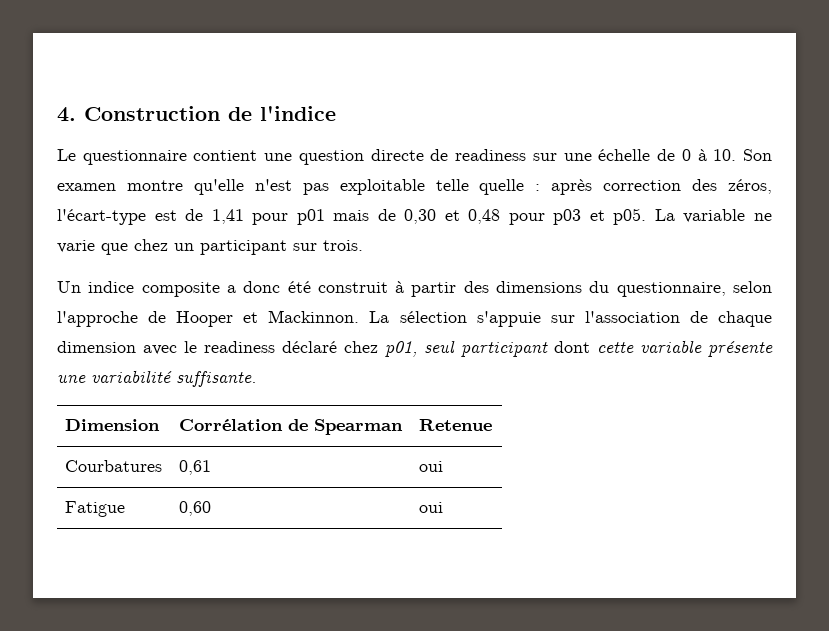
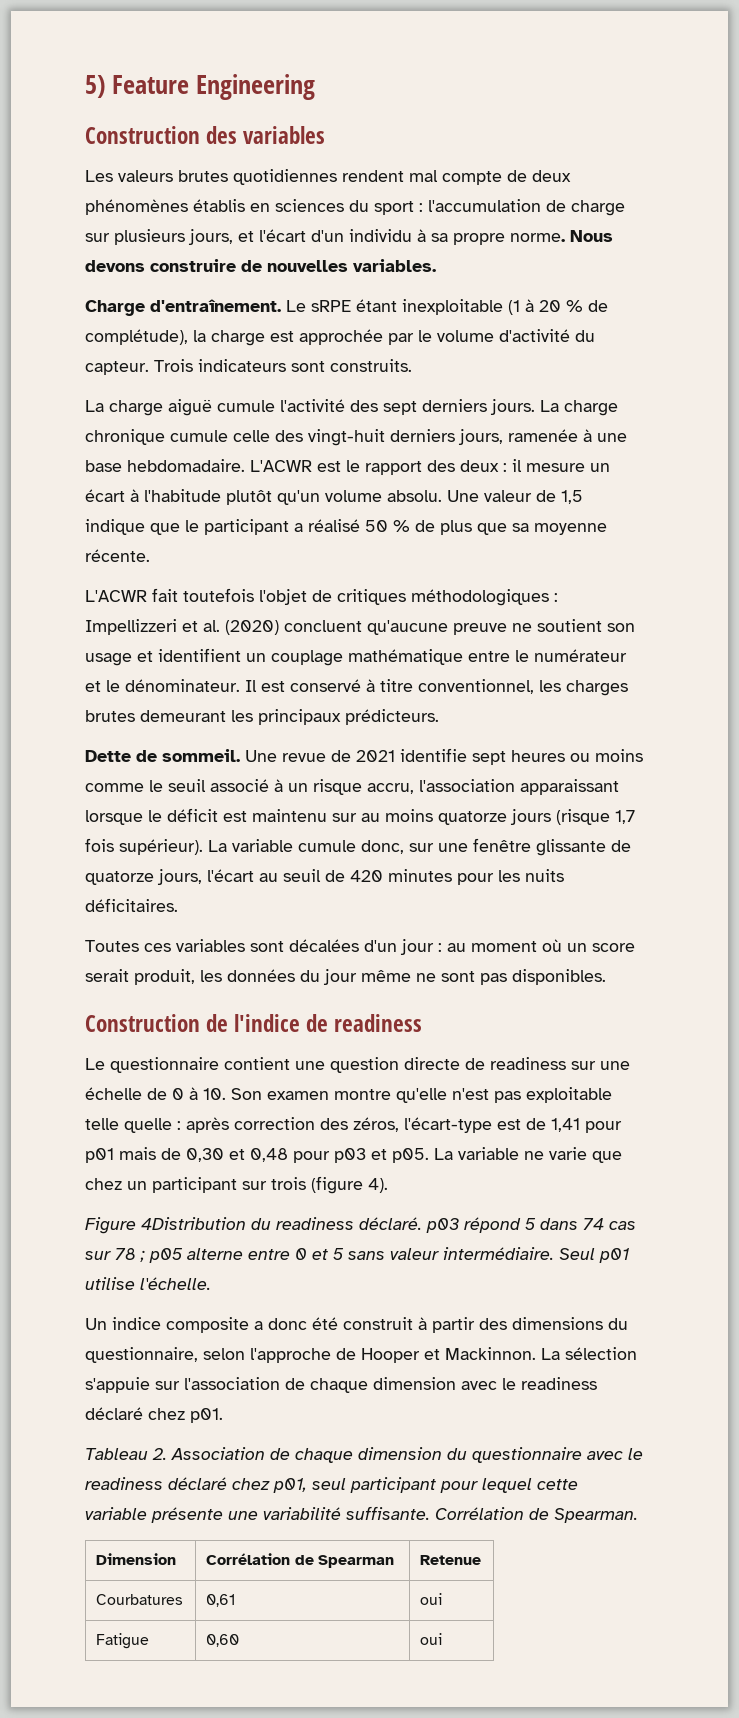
- 4. Construction de l'indice
+ 5) Feature Engineering
+ Construction des variables
+ Les valeurs brutes quotidiennes rendent mal compte de deux phénomènes établis en sciences du sport : l'accumulation de charge sur plusieurs jours, et l'écart d'un individu à sa propre norme. Nous devons construire de nouvelles variables.
+ Charge d'entraînement. Le sRPE étant inexploitable (1 à 20 % de complétude), la charge est approchée par le volume d'activité du capteur. Trois indicateurs sont construits.
+ La charge aiguë cumule l'activité des sept derniers jours. La charge chronique cumule celle des vingt-huit derniers jours, ramenée à une base hebdomadaire. L'ACWR est le rapport des deux : il mesure un écart à l'habitude plutôt qu'un volume absolu. Une valeur de 1,5 indique que le participant a réalisé 50 % de plus que sa moyenne récente.
+ L'ACWR fait toutefois l'objet de critiques méthodologiques : Impellizzeri et al. (2020) concluent qu'aucune preuve ne soutient son usage et identifient un couplage mathématique entre le numérateur et le dénominateur. Il est conservé à titre conventionnel, les charges brutes demeurant les principaux prédicteurs.
+ Dette de sommeil. Une revue de 2021 identifie sept heures ou moins comme le seuil associé à un risque accru, l'association apparaissant lorsque le déficit est maintenu sur au moins quatorze jours (risque 1,7 fois supérieur). La variable cumule donc, sur une fenêtre glissante de quatorze jours, l'écart au seuil de 420 minutes pour les nuits déficitaires.
+ Toutes ces variables sont décalées d'un jour : au moment où un score serait produit, les données du jour même ne sont pas disponibles.
+ Construction de l'indice de readiness
- La variable ne varie que chez un participant sur trois.
+ La variable ne varie que chez un participant sur trois (figure 4).
+ Figure 4Distribution du readiness déclaré. p03 répond 5 dans 74 cas sur 78 ; p05 alterne entre 0 et 5 sans valeur intermédiaire. Seul p01 utilise l'échelle.
- La sélection s'appuie sur l'association de chaque dimension avec le readiness déclaré chez p01, seul participant dont cette variable présente une variabilité suffisante.
+ La sélection s'appuie sur l'association de chaque dimension avec le readiness déclaré chez p01.
+ Tableau 2. Association de chaque dimension du questionnaire avec le readiness déclaré chez p01, seul participant pour lequel cette variable présente une variabilité suffisante. Corrélation de Spearman.

